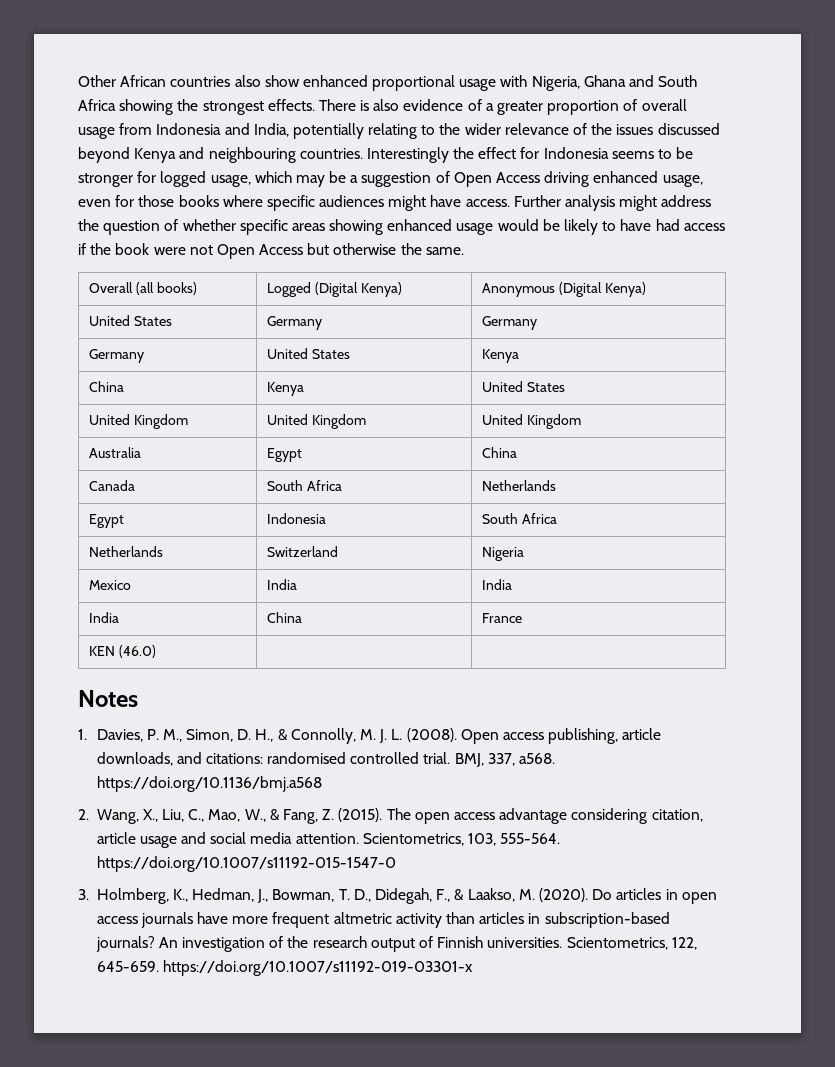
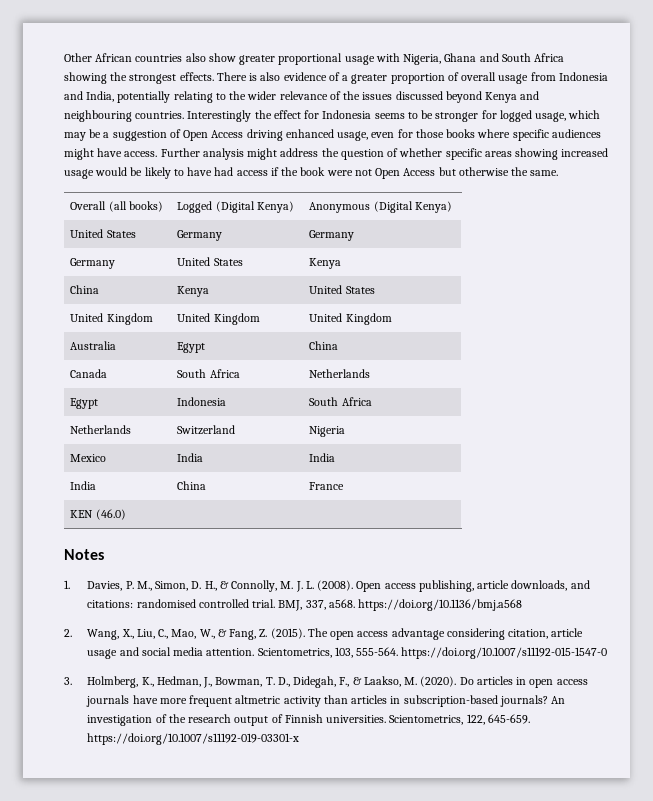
- Other African countries also show enhanced proportional usage with Nigeria, Ghana and South Africa showing the strongest effects.
+ Other African countries also show greater proportional usage with Nigeria, Ghana and South Africa showing the strongest effects.
- Further analysis might address the question of whether specific areas showing enhanced usage would be likely to have had access if the book were not Open Access but otherwise the same.
+ Further analysis might address the question of whether specific areas showing increased usage would be likely to have had access if the book were not Open Access but otherwise the same.

